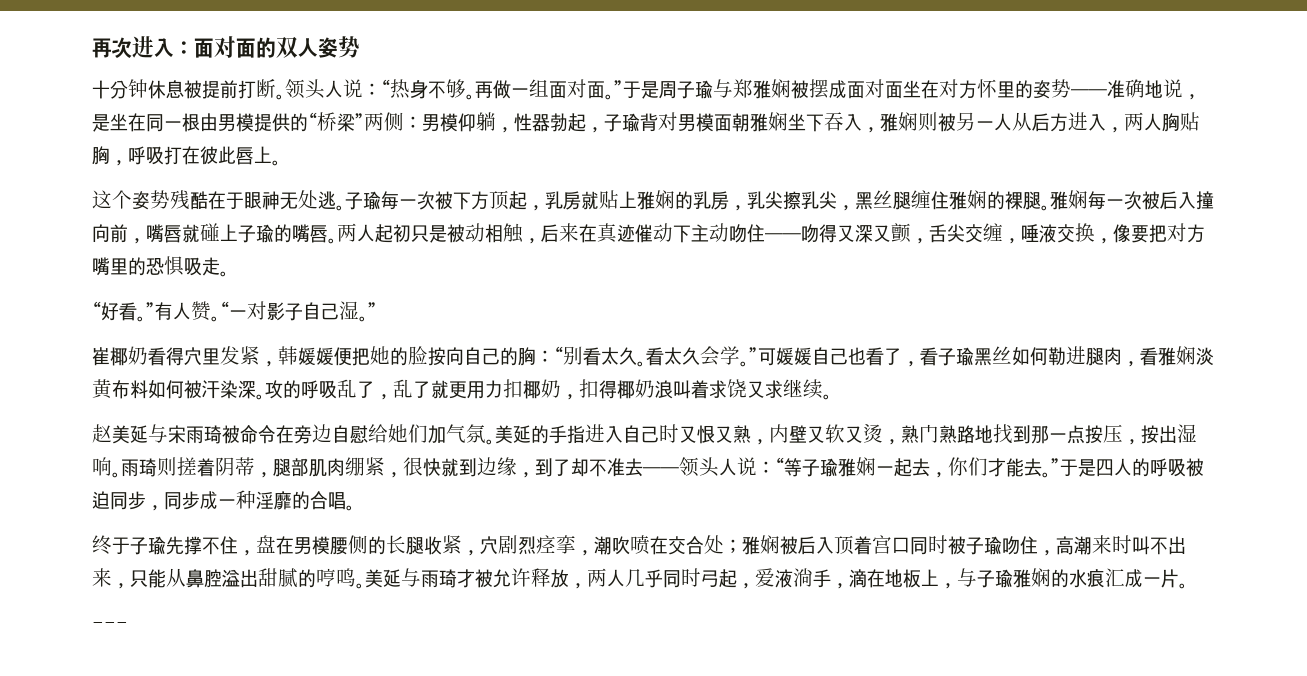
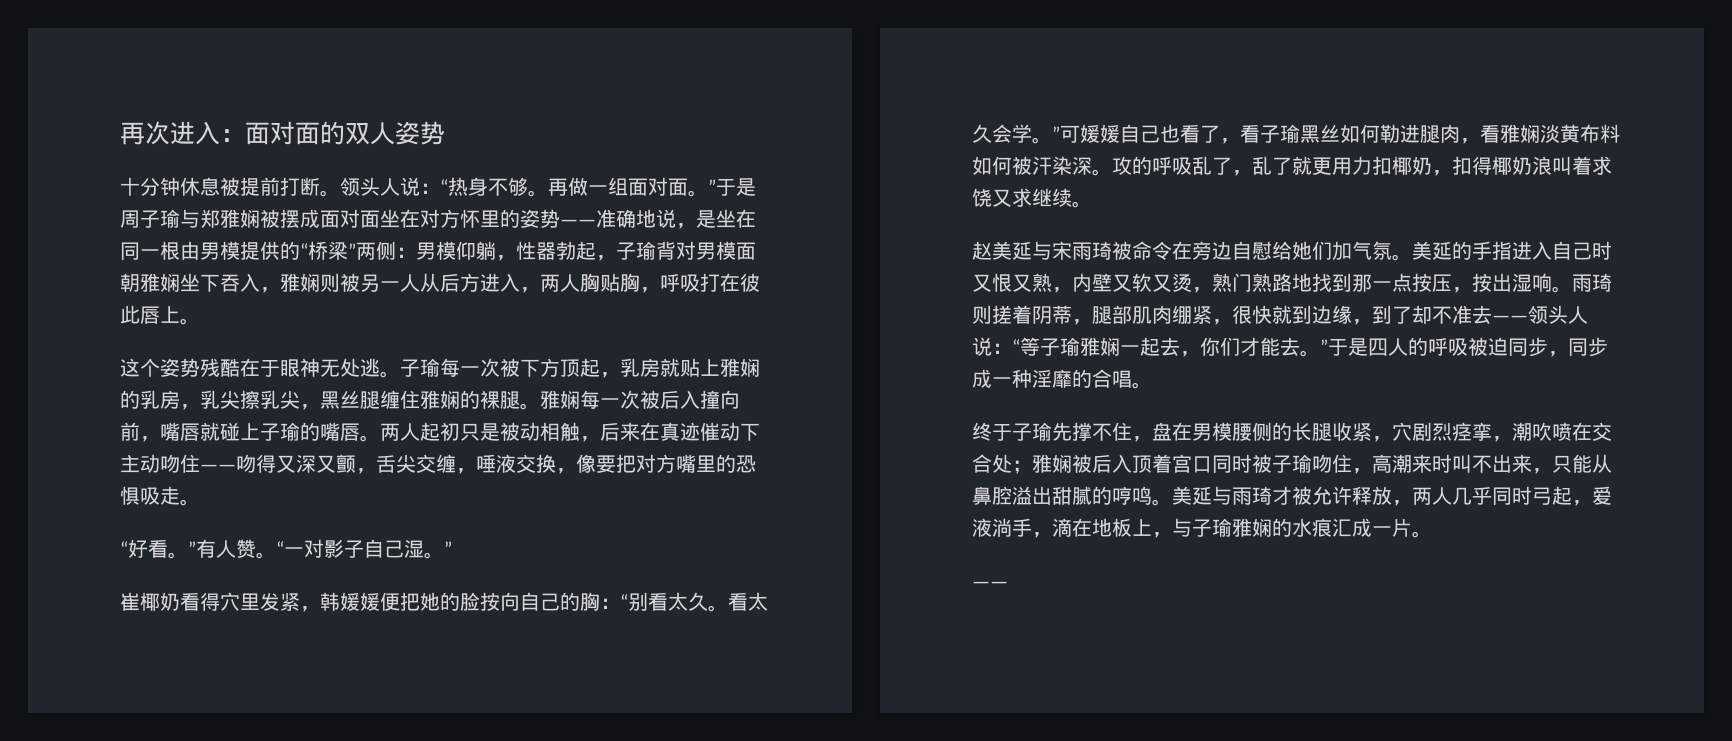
  美延与雨琦才被允许释放，两人几乎同时弓起，爱液淌手，滴在地板上，与子瑜雅娴的水痕汇成一片。
- ---
+ ——

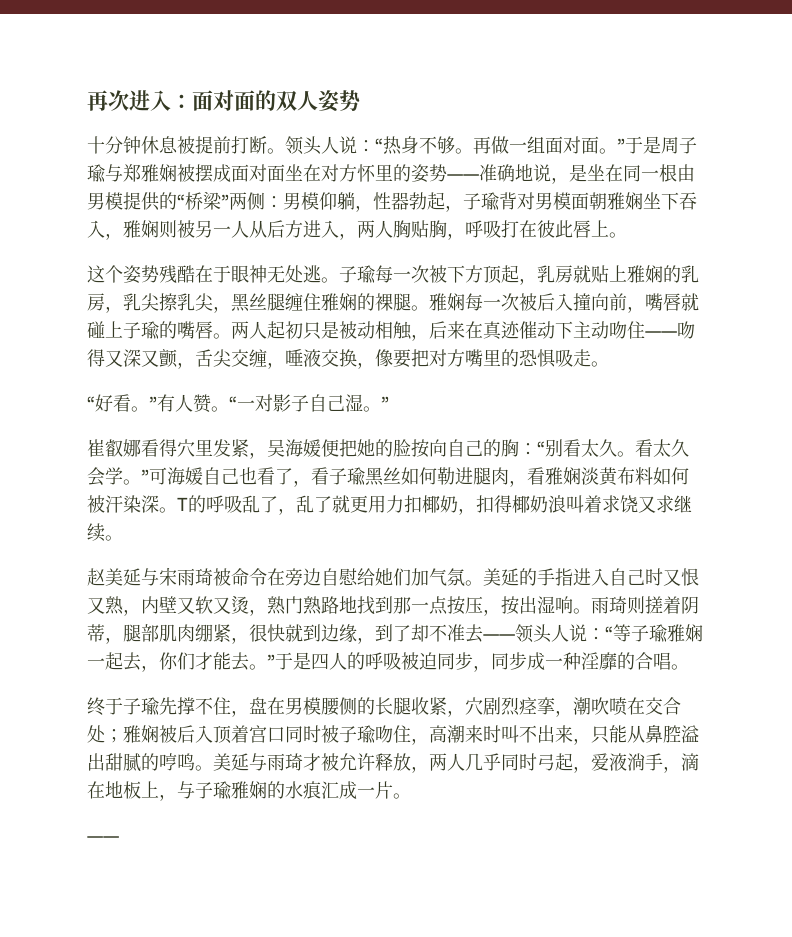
- 崔椰奶看得穴里发紧，韩媛媛便把她的脸按向自己的胸：“别看太久。
+ 崔叡娜看得穴里发紧，吴海媛便把她的脸按向自己的胸：“别看太久。
- 看太久会学。”可媛媛自己也看了，看子瑜黑丝如何勒进腿肉，看雅娴淡黄布料如何被汗染深。
+ 看太久会学。”可海媛自己也看了，看子瑜黑丝如何勒进腿肉，看雅娴淡黄布料如何被汗染深。
- 攻的呼吸乱了，乱了就更用力扣椰奶，扣得椰奶浪叫着求饶又求继续。
+ T的呼吸乱了，乱了就更用力扣椰奶，扣得椰奶浪叫着求饶又求继续。

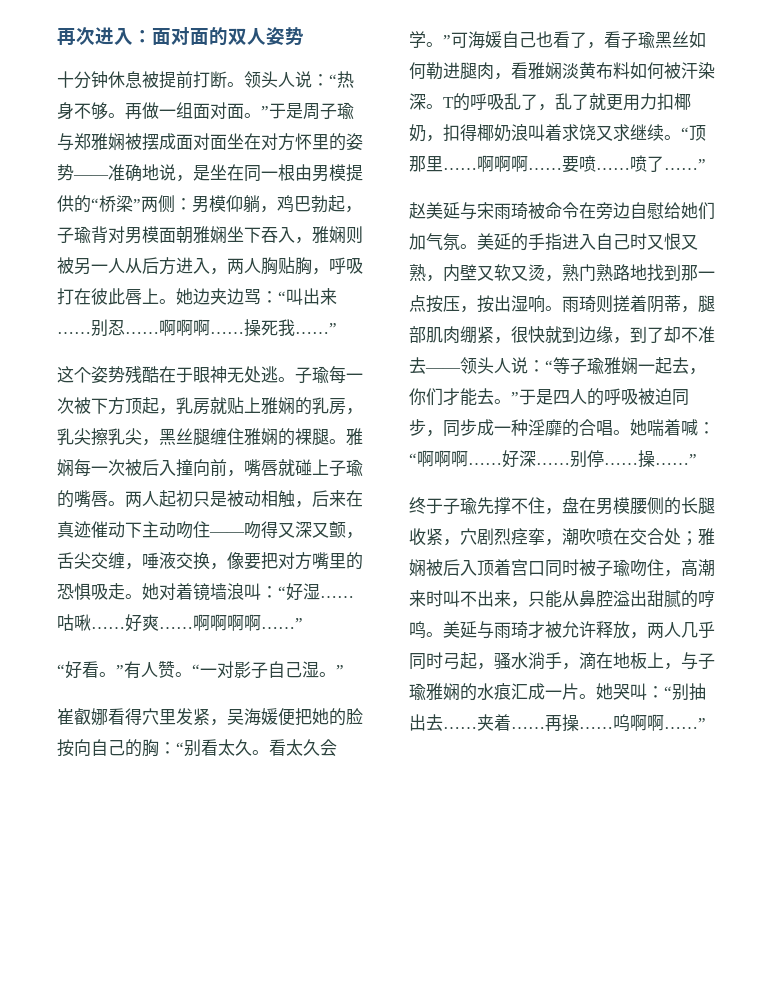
- 再做一组面对面。”于是周子瑜与郑雅娴被摆成面对面坐在对方怀里的姿势——准确地说，是坐在同一根由男模提供的“桥梁”两侧：男模仰躺，性器勃起，子瑜背对男模面朝雅娴坐下吞入，雅娴则被另一人从后方进入，两人胸贴胸，呼吸打在彼此唇上。
+ 再做一组面对面。”于是周子瑜与郑雅娴被摆成面对面坐在对方怀里的姿势——准确地说，是坐在同一根由男模提供的“桥梁”两侧：男模仰躺，鸡巴勃起，子瑜背对男模面朝雅娴坐下吞入，雅娴则被另一人从后方进入，两人胸贴胸，呼吸打在彼此唇上。她边夹边骂：“叫出来……别忍……啊啊啊……操死我……”
+ 她对着镜墙浪叫：“好湿……咕啾……好爽……啊啊啊啊……”
+ “顶那里……啊啊啊……要喷……喷了……”
+ 她喘着喊：“啊啊啊……好深……别停……操……”
- 美延与雨琦才被允许释放，两人几乎同时弓起，爱液淌手，滴在地板上，与子瑜雅娴的水痕汇成一片。
- ——
+ 美延与雨琦才被允许释放，两人几乎同时弓起，骚水淌手，滴在地板上，与子瑜雅娴的水痕汇成一片。她哭叫：“别抽出去……夹着……再操……呜啊啊……”

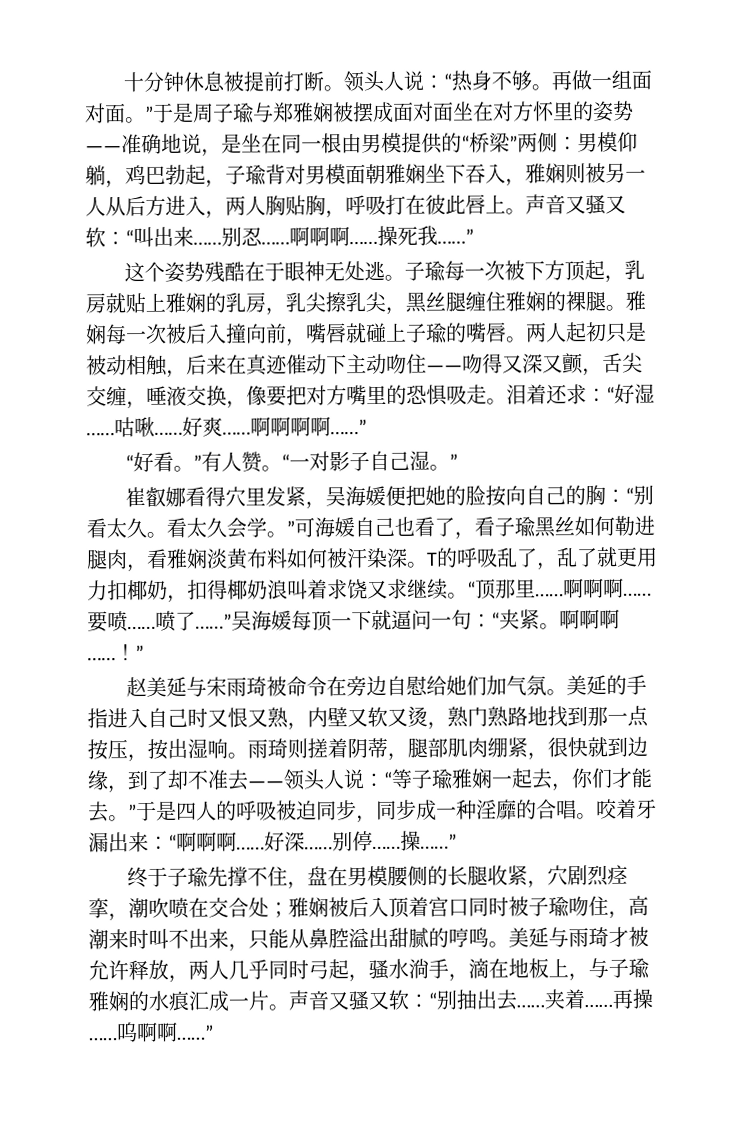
- 再次进入：面对面的双人姿势
- 她边夹边骂：“叫出来……
+ 声音又骚又软：“叫出来……
- 她对着镜墙浪叫：“好湿……
+ 泪着还求：“好湿……
+ 吴海媛每顶一下就逼问一句：“夹紧。啊啊啊……！”
- 她喘着喊：“啊啊啊……
+ 咬着牙漏出来：“啊啊啊……
- 她哭叫：“别抽出去……
+ 声音又骚又软：“别抽出去……

